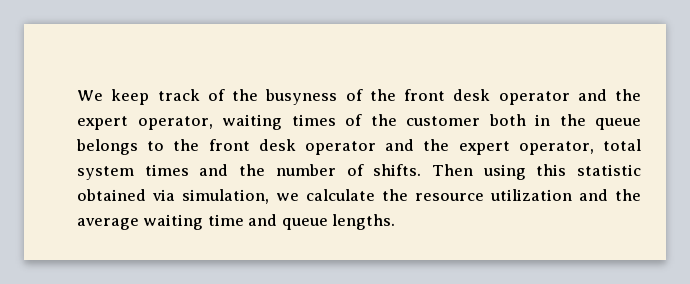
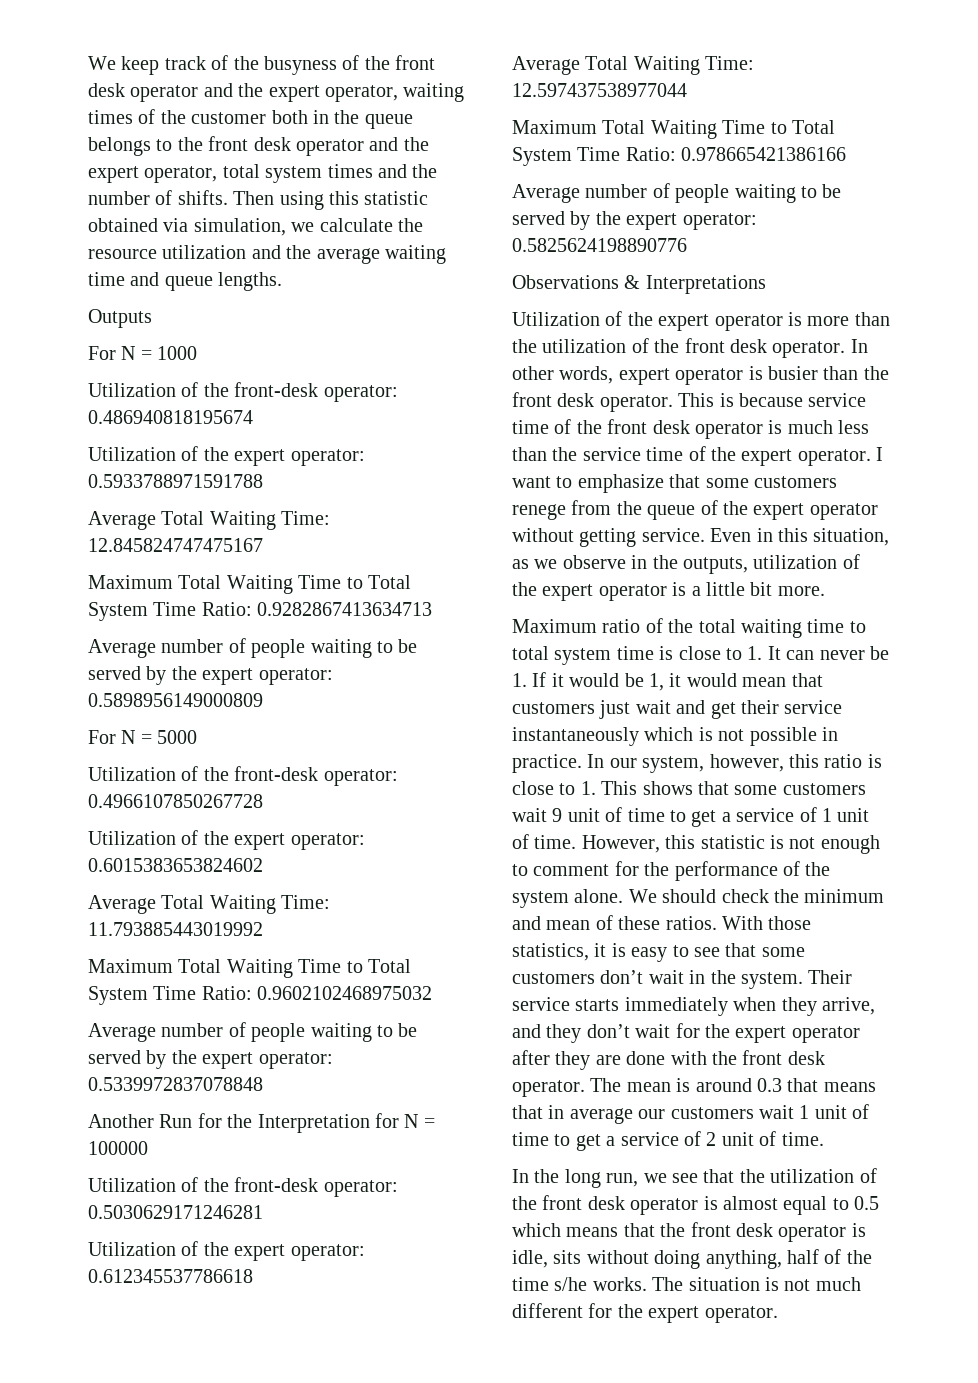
+ Outputs
+ For N = 1000
+ Utilization of the front-desk operator: 0.486940818195674
+ Utilization of the expert operator: 0.5933788971591788
+ Average Total Waiting Time: 12.845824747475167
+ Maximum Total Waiting Time to Total System Time Ratio: 0.9282867413634713
+ Average number of people waiting to be served by the expert operator: 0.5898956149000809
+ For N = 5000
+ Utilization of the front-desk operator: 0.4966107850267728
+ Utilization of the expert operator: 0.6015383653824602
+ Average Total Waiting Time: 11.793885443019992
+ Maximum Total Waiting Time to Total System Time Ratio: 0.9602102468975032
+ Average number of people waiting to be served by the expert operator: 0.5339972837078848
+ Another Run for the Interpretation for N = 100000
+ Utilization of the front-desk operator: 0.5030629171246281
+ Utilization of the expert operator: 0.612345537786618
+ Average Total Waiting Time: 12.597437538977044
+ Maximum Total Waiting Time to Total System Time Ratio: 0.978665421386166
+ Average number of people waiting to be served by the expert operator: 0.5825624198890776
+ Observations & Interpretations
+ Utilization of the expert operator is more than the utilization of the front desk operator. In other words, expert operator is busier than the front desk operator. This is because service time of the front desk operator is much less than the service time of the expert operator. I want to emphasize that some customers renege from the queue of the expert operator without getting service. Even in this situation, as we observe in the outputs, utilization of the expert operator is a little bit more.
+ Maximum ratio of the total waiting time to total system time is close to 1. It can never be 1. If it would be 1, it would mean that customers just wait and get their service instantaneously which is not possible in practice. In our system, however, this ratio is close to 1. This shows that some customers wait 9 unit of time to get a service of 1 unit of time. However, this statistic is not enough to comment for the performance of the system alone. We should check the minimum and mean of these ratios. With those statistics, it is easy to see that some customers don’t wait in the system. Their service starts immediately when they arrive, and they don’t wait for the expert operator after they are done with the front desk operator. The mean is around 0.3 that means that in average our customers wait 1 unit of time to get a service of 2 unit of time.
+ In the long run, we see that the utilization of the front desk operator is almost equal to 0.5 which means that the front desk operator is idle, sits without doing anything, half of the time s/he works. The situation is not much different for the expert operator.

